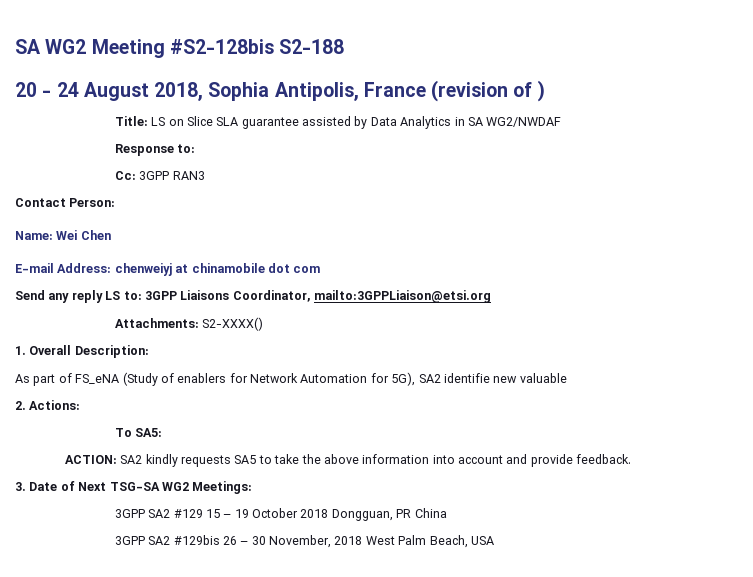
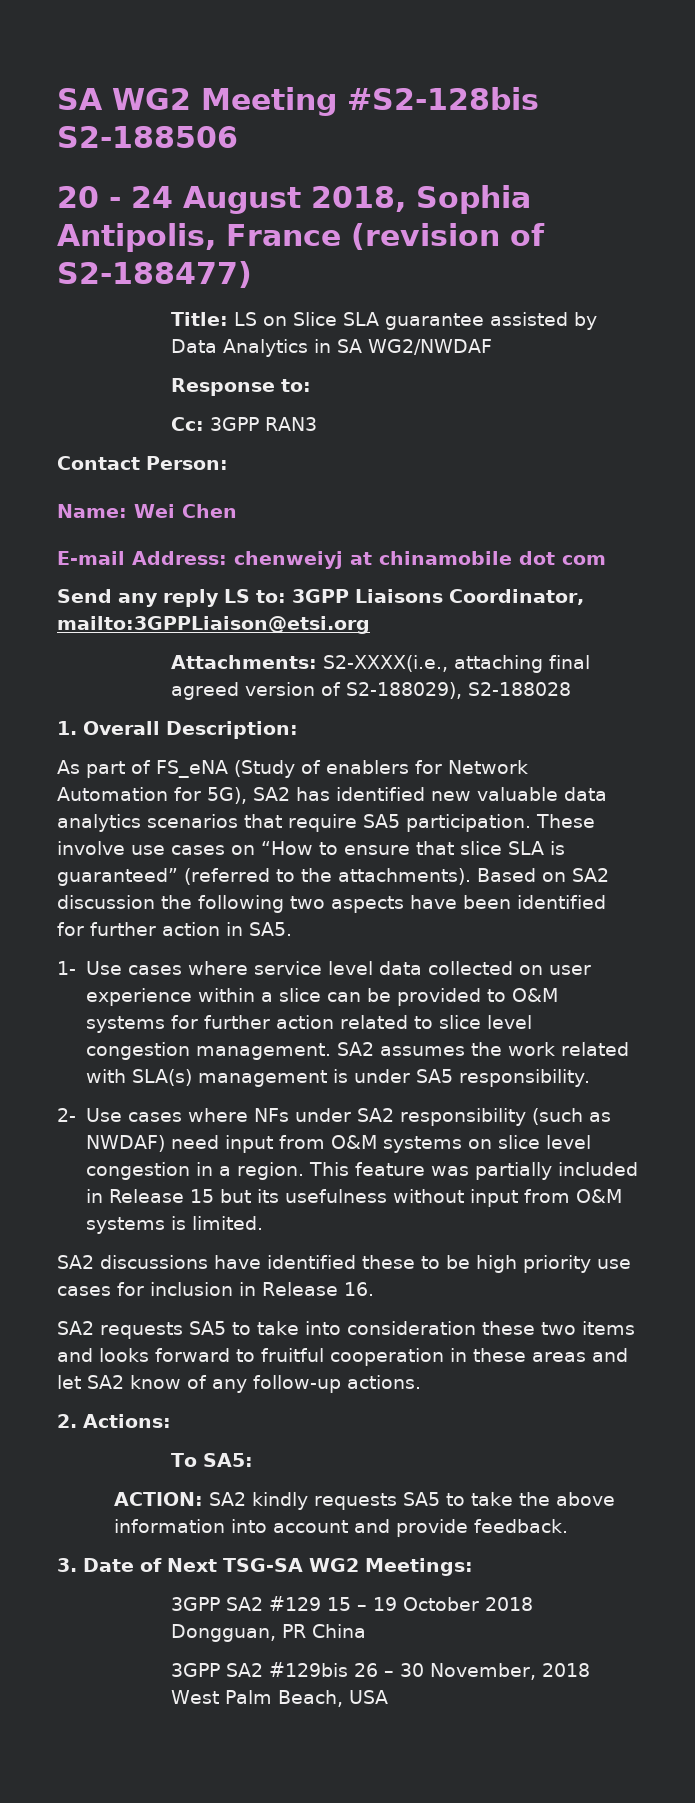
- SA WG2 Meeting #S2-128bis S2-188
+ SA WG2 Meeting #S2-128bis S2-188506
- 20 - 24 August 2018, Sophia Antipolis, France (revision of )
+ 20 - 24 August 2018, Sophia Antipolis, France (revision of S2-188477)
- Attachments: S2-XXXX()
+ Attachments: S2-XXXX(i.e., attaching final agreed version of S2-188029), S2-188028
- As part of FS_eNA (Study of enablers for Network Automation for 5G), SA2 identifie new valuable
+ As part of FS_eNA (Study of enablers for Network Automation for 5G), SA2 has identified new valuable data analytics scenarios that require SA5 participation. These involve use cases on “How to ensure that slice SLA is guaranteed” (referred to the attachments). Based on SA2 discussion the following two aspects have been identified for further action in SA5.
+ 1- Use cases where service level data collected on user experience within a slice can be provided to O&M systems for further action related to slice level congestion management. SA2 assumes the work related with SLA(s) management is under SA5 responsibility.
+ 2- Use cases where NFs under SA2 responsibility (such as NWDAF) need input from O&M systems on slice level congestion in a region. This feature was partially included in Release 15 but its usefulness without input from O&M systems is limited.
+ SA2 discussions have identified these to be high priority use cases for inclusion in Release 16.
+ SA2 requests SA5 to take into consideration these two items and looks forward to fruitful cooperation in these areas and let SA2 know of any follow-up actions.

